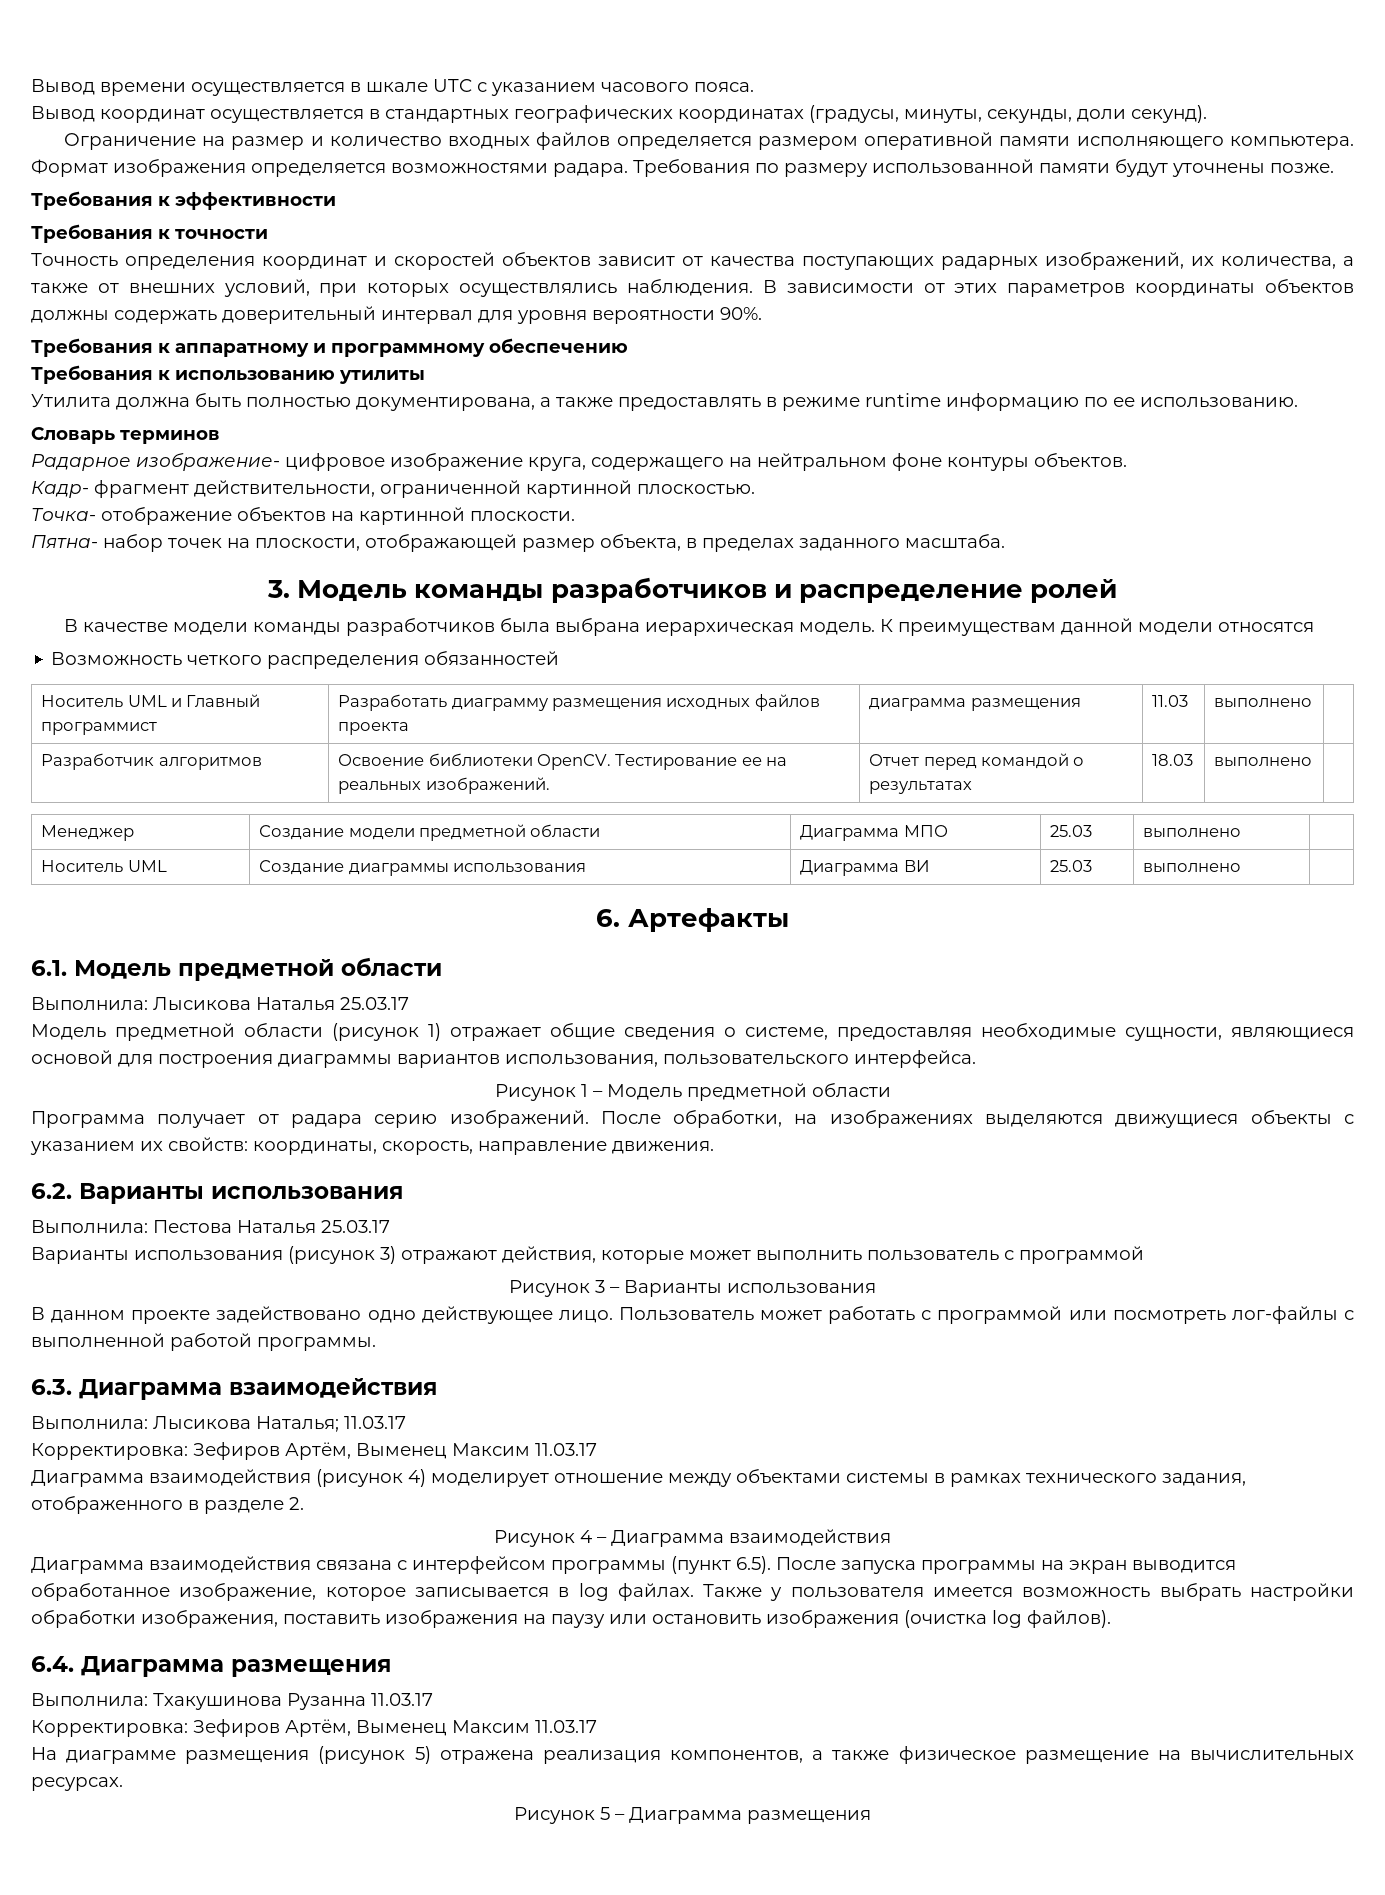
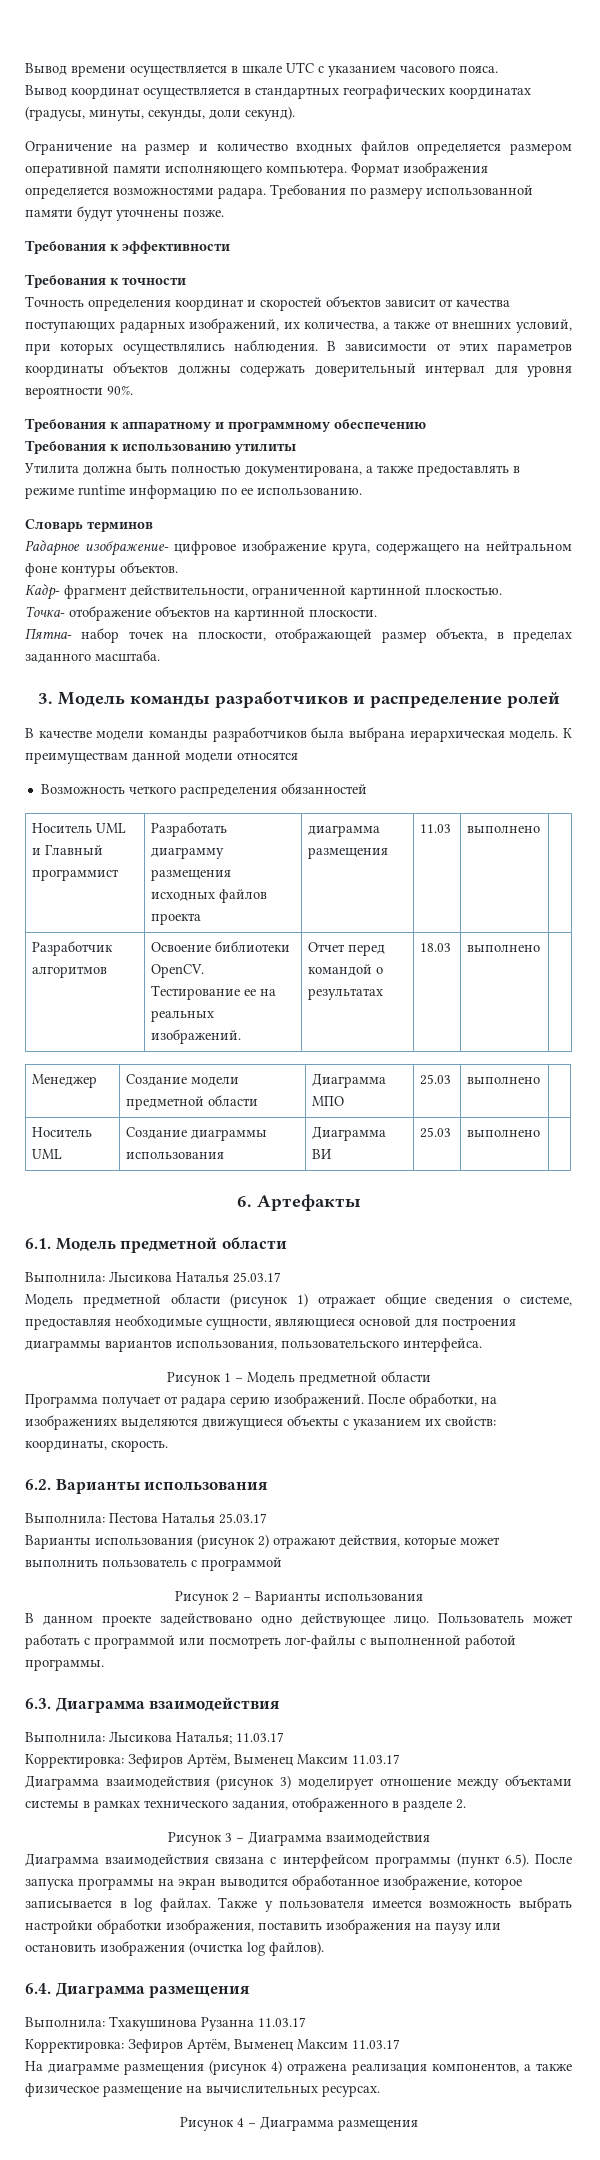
- После обработки, на изображениях выделяются движущиеся объекты с указанием их свойств: координаты, скорость, направление движения.
+ После обработки, на изображениях выделяются движущиеся объекты с указанием их свойств: координаты, скорость.
- Варианты использования (рисунок 3) отражают действия, которые может выполнить пользователь с программой
+ Варианты использования (рисунок 2) отражают действия, которые может выполнить пользователь с программой
- Рисунок 3 – Варианты использования
+ Рисунок 2 – Варианты использования
- Диаграмма взаимодействия (рисунок 4) моделирует отношение между объектами системы в рамках технического задания, отображенного в разделе 2.
+ Диаграмма взаимодействия (рисунок 3) моделирует отношение между объектами системы в рамках технического задания, отображенного в разделе 2.
- Рисунок 4 – Диаграмма взаимодействия
+ Рисунок 3 – Диаграмма взаимодействия
- На диаграмме размещения (рисунок 5) отражена реализация компонентов, а также физическое размещение на вычислительных ресурсах.
+ На диаграмме размещения (рисунок 4) отражена реализация компонентов, а также физическое размещение на вычислительных ресурсах.
- Рисунок 5 – Диаграмма размещения
+ Рисунок 4 – Диаграмма размещения

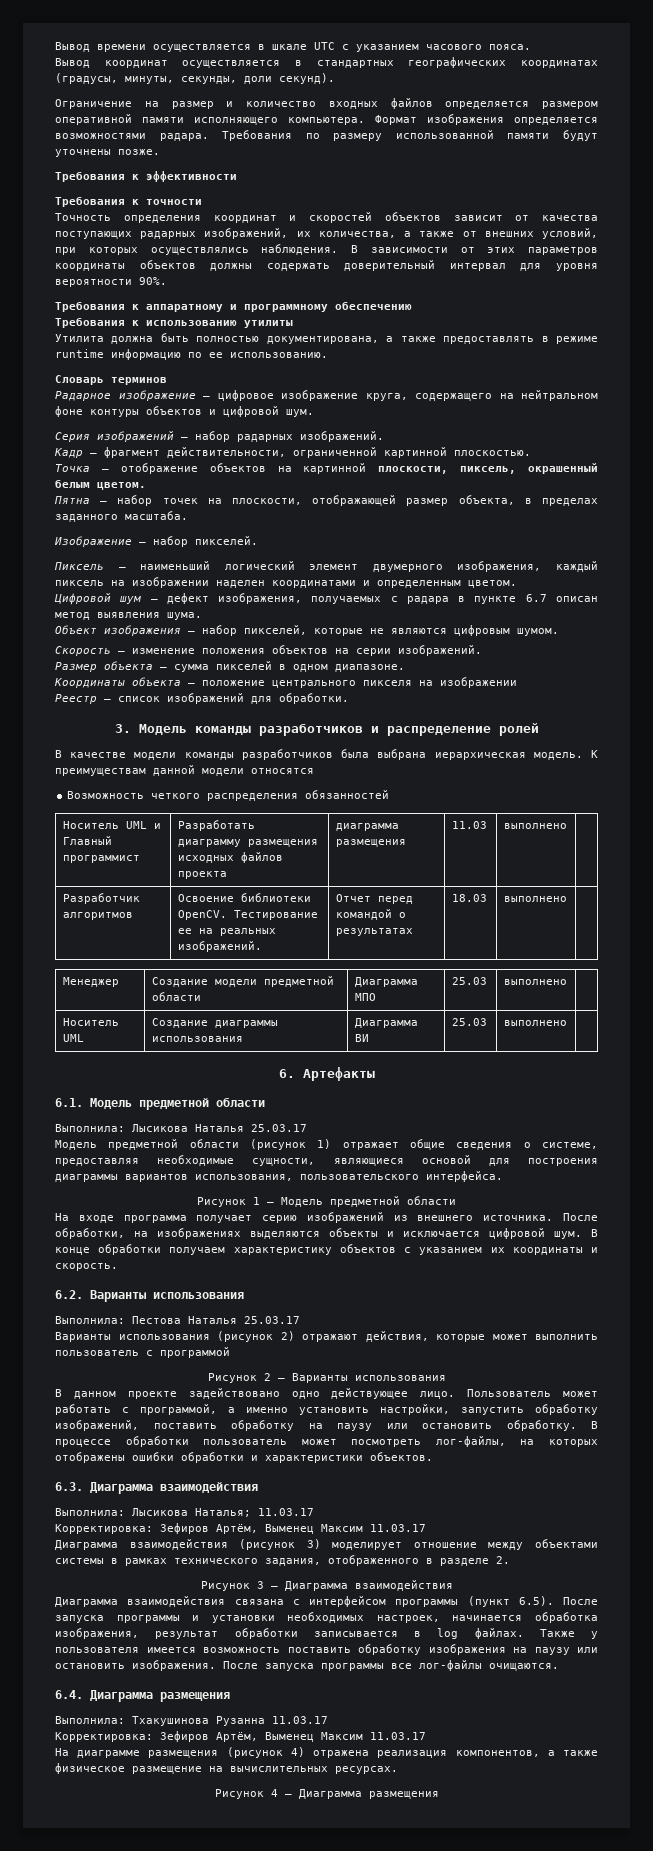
- Радарное изображение- цифровое изображение круга, содержащего на нейтральном фоне контуры объектов.
- Кадр- фрагмент действительности, ограниченной картинной плоскостью.
+ Радарное изображение – цифровое изображение круга, содержащего на нейтральном фоне контуры объектов и цифровой шум.
+ Серия изображений – набор радарных изображений.
+ Кадр – фрагмент действительности, ограниченной картинной плоскостью.
- Точка- отображение объектов на картинной плоскости.
- Пятна- набор точек на плоскости, отображающей размер объекта, в пределах заданного масштаба.
+ Точка – отображение объектов на картинной плоскости, пиксель, окрашенный белым цветом.
+ Пятна – набор точек на плоскости, отображающей размер объекта, в пределах заданного масштаба.
+ Изображение – набор пикселей.
+ Пиксель – наименьший логический элемент двумерного изображения, каждый пиксель на изображении наделен координатами и определенным цветом.
+ Цифровой шум – дефект изображения, получаемых с радара в пункте 6.7 описан метод выявления шума.
+ Объект изображения – набор пикселей, которые не являются цифровым шумом.
+ Скорость – изменение положения объектов на серии изображений.
+ Размер объекта – сумма пикселей в одном диапазоне.
+ Координаты объекта – положение центрального пикселя на изображении
+ Реестр – список изображений для обработки.
- Программа получает от радара серию изображений.
+ На входе программа получает серию изображений из внешнего источника.
- После обработки, на изображениях выделяются движущиеся объекты с указанием их свойств: координаты, скорость.
+ После обработки, на изображениях выделяются объекты и исключается цифровой шум. В конце обработки получаем характеристику объектов с указанием их координаты и скорость.
- Пользователь может работать с программой или посмотреть лог-файлы с выполненной работой программы.
+ Пользователь может работать с программой, а именно установить настройки, запустить обработку изображений, поставить обработку на паузу или остановить обработку. В процессе обработки пользователь может посмотреть лог-файлы, на которых отображены ошибки обработки и характеристики объектов.
- Диаграмма взаимодействия связана с интерфейсом программы (пункт 6.5). После запуска программы на экран выводится обработанное изображение, которое записывается в log файлах.
+ Диаграмма взаимодействия связана с интерфейсом программы (пункт 6.5). После запуска программы и установки необходимых настроек, начинается обработка изображения, результат обработки записывается в log файлах.
- Также у пользователя имеется возможность выбрать настройки обработки изображения, поставить изображения на паузу или остановить изображения (очистка log файлов).
+ Также у пользователя имеется возможность поставить обработку изображения на паузу или остановить изображения. После запуска программы все лог-файлы очищаются.

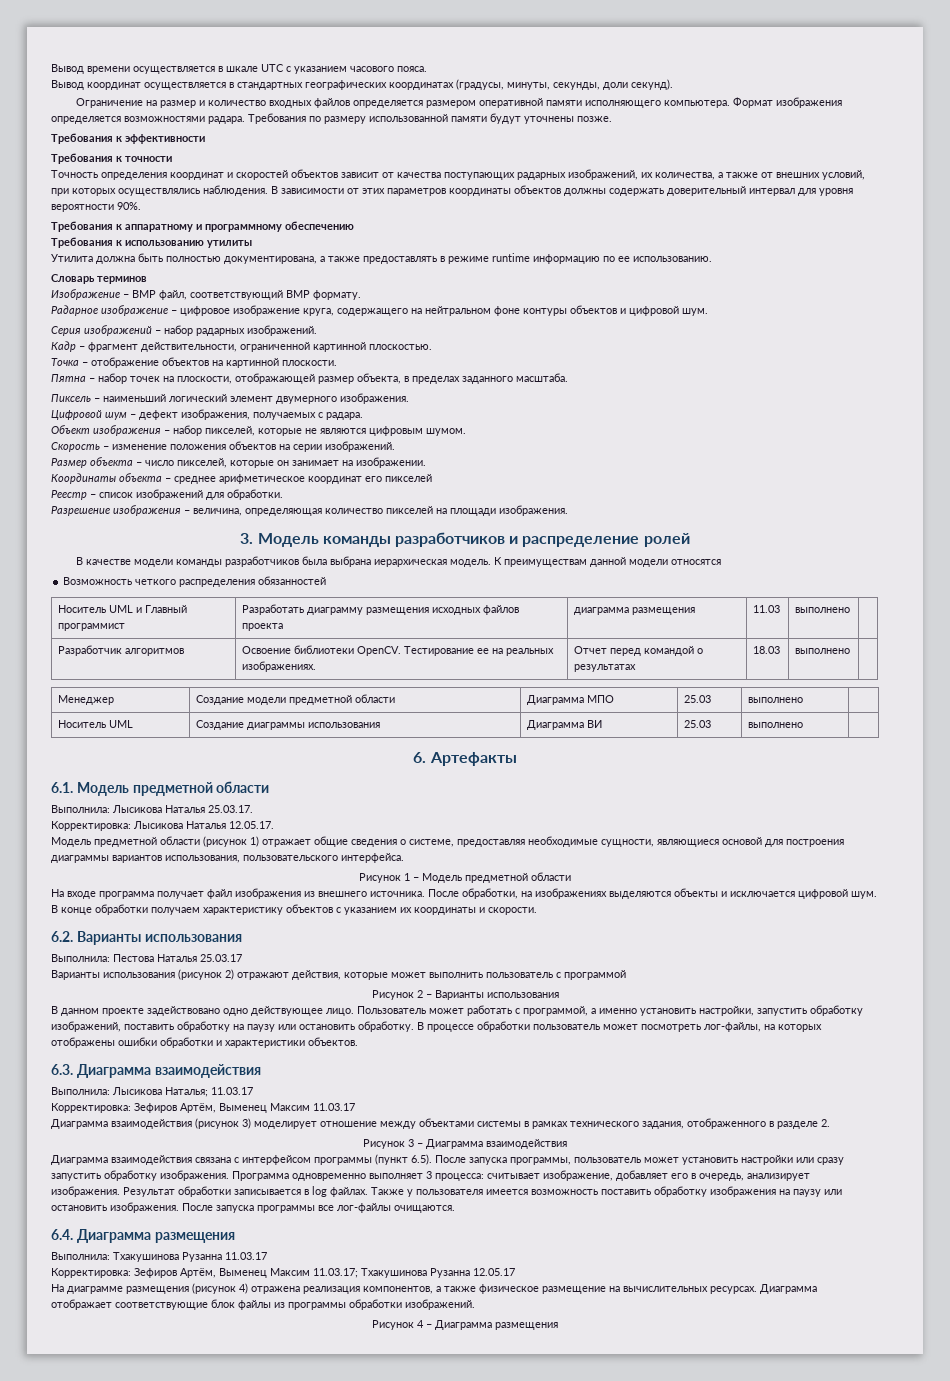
+ Изображение – BMP файл, соответствующий BMP формату.
- Точка – отображение объектов на картинной плоскости, пиксель, окрашенный белым цветом.
+ Точка – отображение объектов на картинной плоскости.
- Изображение – набор пикселей.
- Пиксель – наименьший логический элемент двумерного изображения, каждый пиксель на изображении наделен координатами и определенным цветом.
+ Пиксель – наименьший логический элемент двумерного изображения.
- Цифровой шум – дефект изображения, получаемых с радара в пункте 6.7 описан метод выявления шума.
+ Цифровой шум – дефект изображения, получаемых с радара.
- Размер объекта – сумма пикселей в одном диапазоне.
- Координаты объекта – положение центрального пикселя на изображении
+ Размер объекта – число пикселей, которые он занимает на изображении.
+ Координаты объекта – среднее арифметическое координат его пикселей
+ Разрешение изображения – величина, определяющая количество пикселей на площади изображения.
- Разработчик алгоритмов | Освоение библиотеки OpenCV. Тестирование ее на реальных изображений. | Отчет перед командой о результатах | 18.03 | выполнено |
+ Разработчик алгоритмов | Освоение библиотеки OpenCV. Тестирование ее на реальных изображениях. | Отчет перед командой о результатах | 18.03 | выполнено |
- Выполнила: Лысикова Наталья 25.03.17
+ Выполнила: Лысикова Наталья 25.03.17.
+ Корректировка: Лысикова Наталья 12.05.17.
- На входе программа получает серию изображений из внешнего источника.
+ На входе программа получает файл изображения из внешнего источника.
- В конце обработки получаем характеристику объектов с указанием их координаты и скорость.
+ В конце обработки получаем характеристику объектов с указанием их координаты и скорости.
- Диаграмма взаимодействия связана с интерфейсом программы (пункт 6.5). После запуска программы и установки необходимых настроек, начинается обработка изображения, результат обработки записывается в log файлах.
+ Диаграмма взаимодействия связана с интерфейсом программы (пункт 6.5). После запуска программы, пользователь может установить настройки или сразу запустить обработку изображения. Программа одновременно выполняет 3 процесса: считывает изображение, добавляет его в очередь, анализирует изображения. Результат обработки записывается в log файлах.
  Выполнила: Тхакушинова Рузанна 11.03.17
- Корректировка: Зефиров Артём, Выменец Максим 11.03.17
+ Корректировка: Зефиров Артём, Выменец Максим 11.03.17; Тхакушинова Рузанна 12.05.17
+ Диаграмма отображает соответствующие блок файлы из программы обработки изображений.

